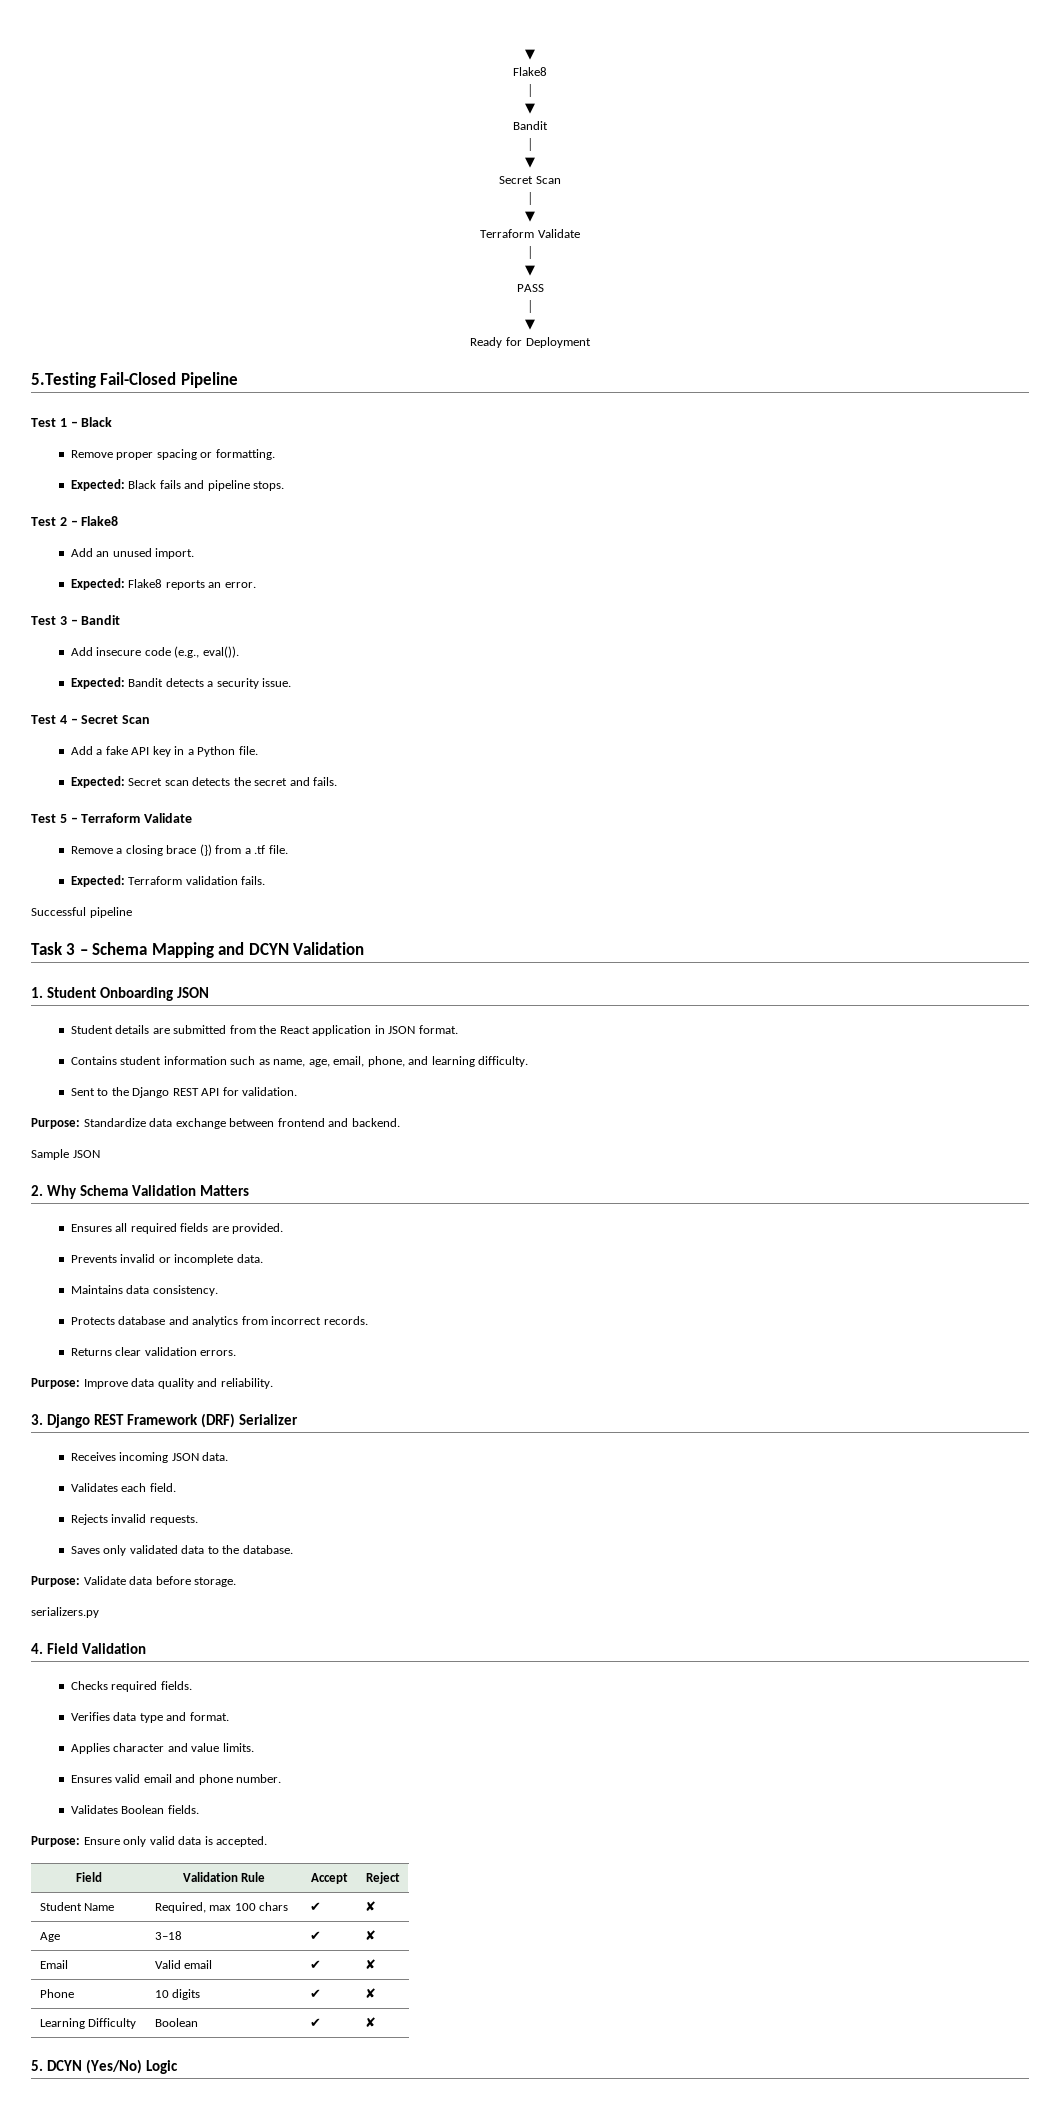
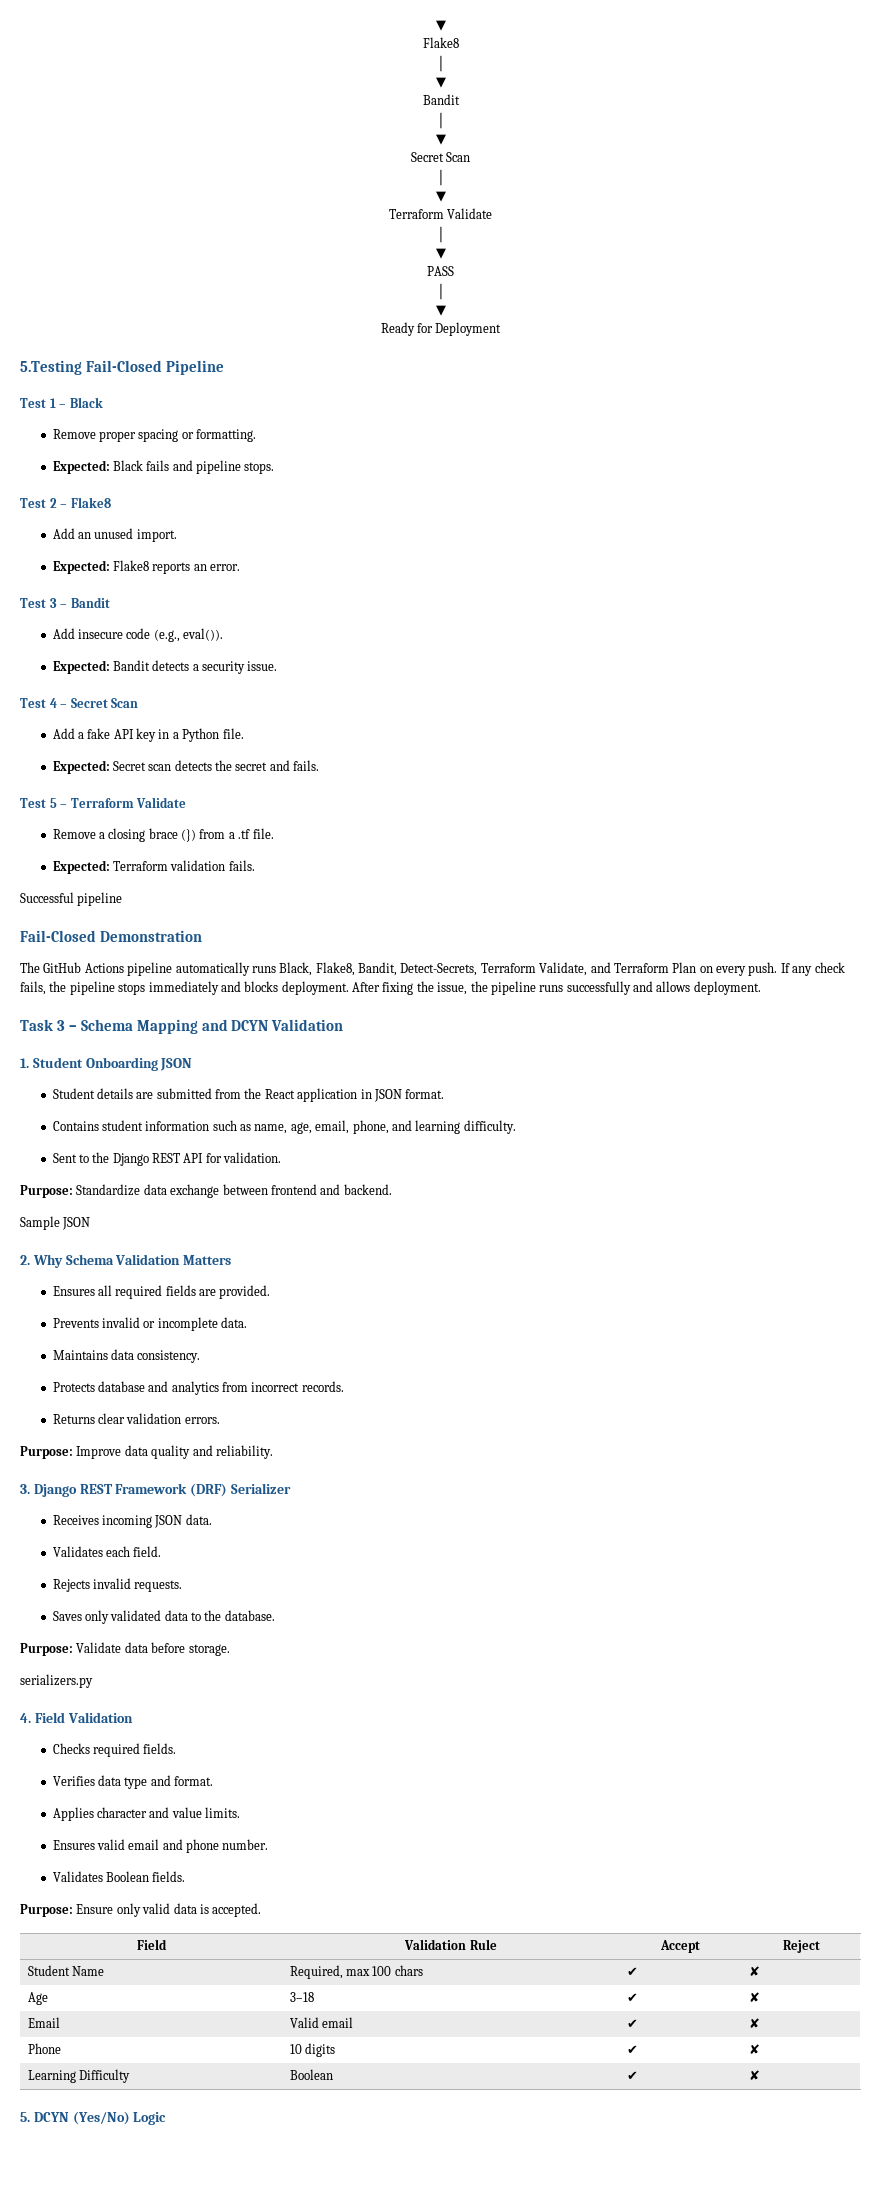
+ Fail-Closed Demonstration
+ The GitHub Actions pipeline automatically runs Black, Flake8, Bandit, Detect-Secrets, Terraform Validate, and Terraform Plan on every push. If any check fails, the pipeline stops immediately and blocks deployment. After fixing the issue, the pipeline runs successfully and allows deployment.

